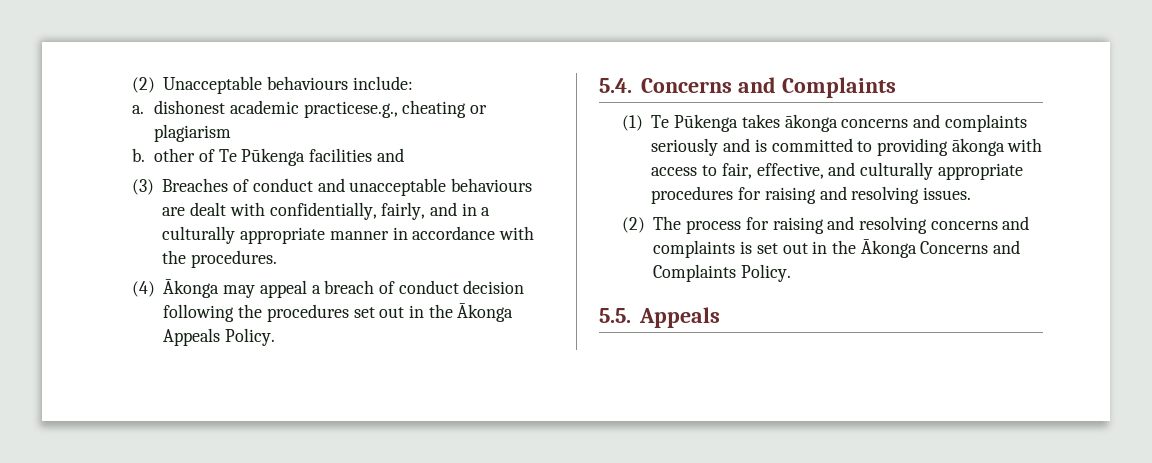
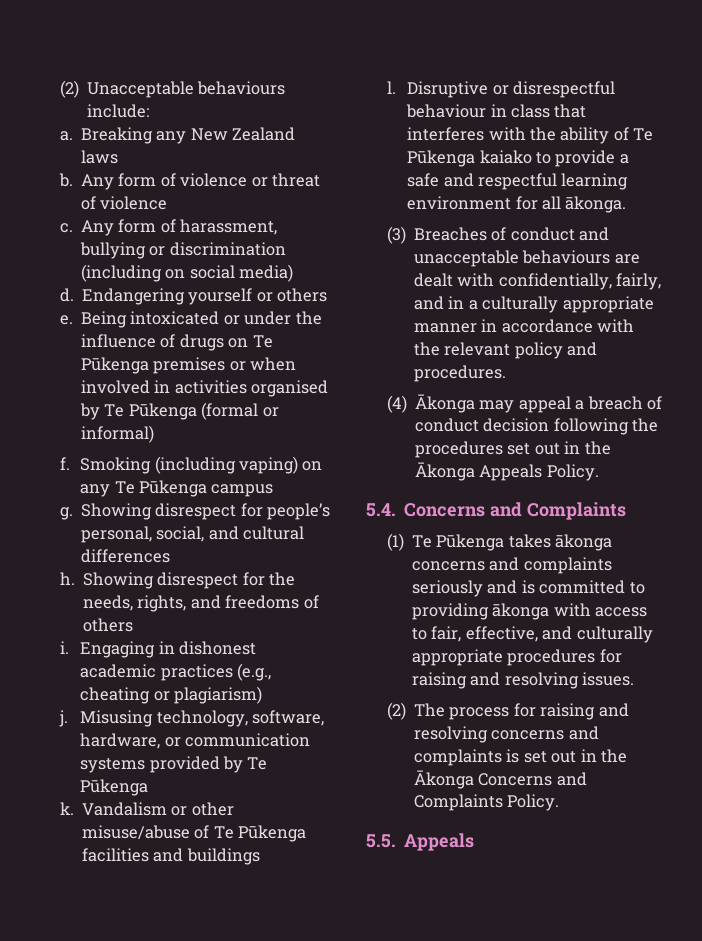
- a. dishonest academic practicese.g., cheating or plagiarism
- b. other of Te Pūkenga facilities and
+ a. Breaking any New Zealand laws
+ b. Any form of violence or threat of violence
+ c. Any form of harassment, bullying or discrimination (including on social media)
+ d. Endangering yourself or others
+ e. Being intoxicated or under the influence of drugs on Te Pūkenga premises or when involved in activities organised by Te Pūkenga (formal or informal)
+ f. Smoking (including vaping) on any Te Pūkenga campus
+ g. Showing disrespect for people’s personal, social, and cultural differences
+ h. Showing disrespect for the needs, rights, and freedoms of others
+ i. Engaging in dishonest academic practices (e.g., cheating or plagiarism)
+ j. Misusing technology, software, hardware, or communication systems provided by Te Pūkenga
+ k. Vandalism or other misuse/abuse of Te Pūkenga facilities and buildings
+ l. Disruptive or disrespectful behaviour in class that interferes with the ability of Te Pūkenga kaiako to provide a safe and respectful learning environment for all ākonga.
- (3) Breaches of conduct and unacceptable behaviours are dealt with confidentially, fairly, and in a culturally appropriate manner in accordance with the procedures.
+ (3) Breaches of conduct and unacceptable behaviours are dealt with confidentially, fairly, and in a culturally appropriate manner in accordance with the relevant policy and procedures.

